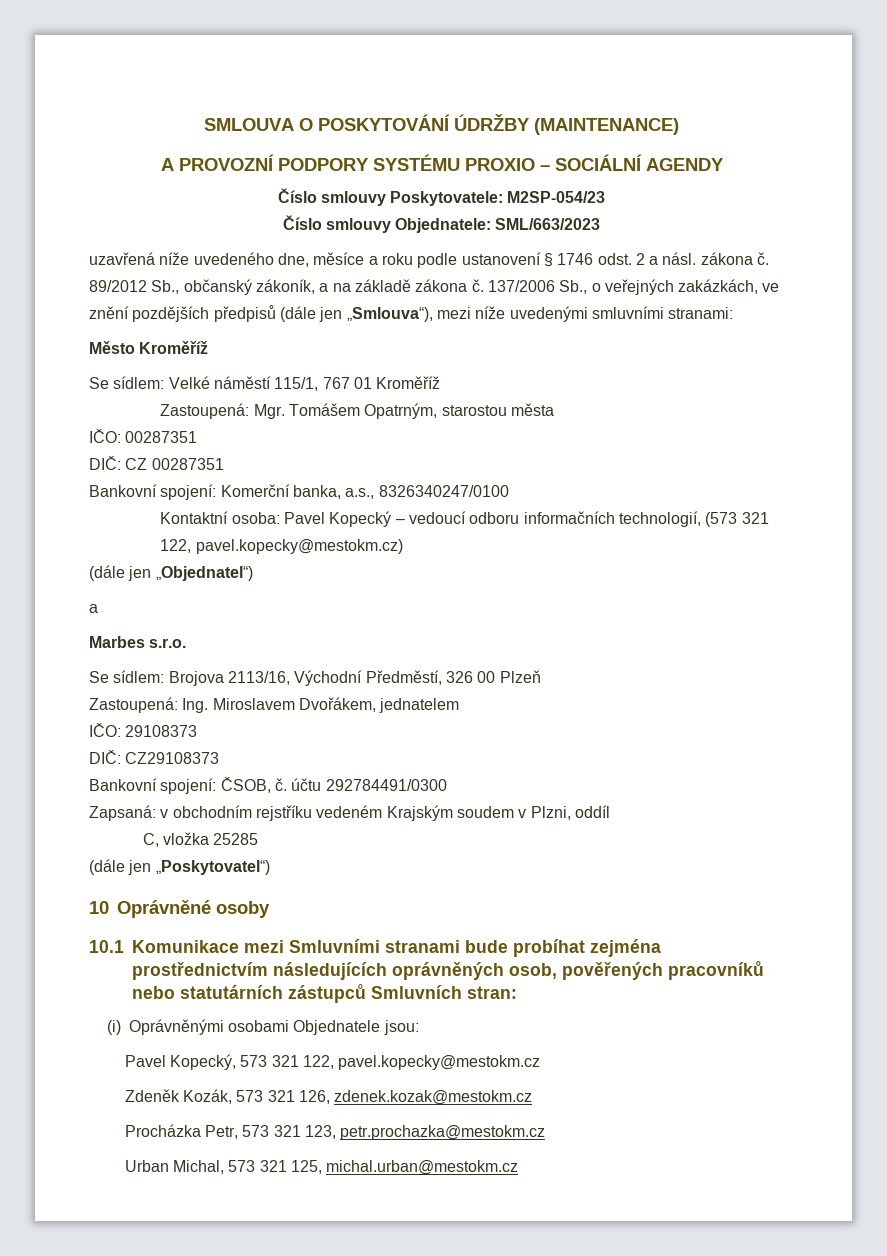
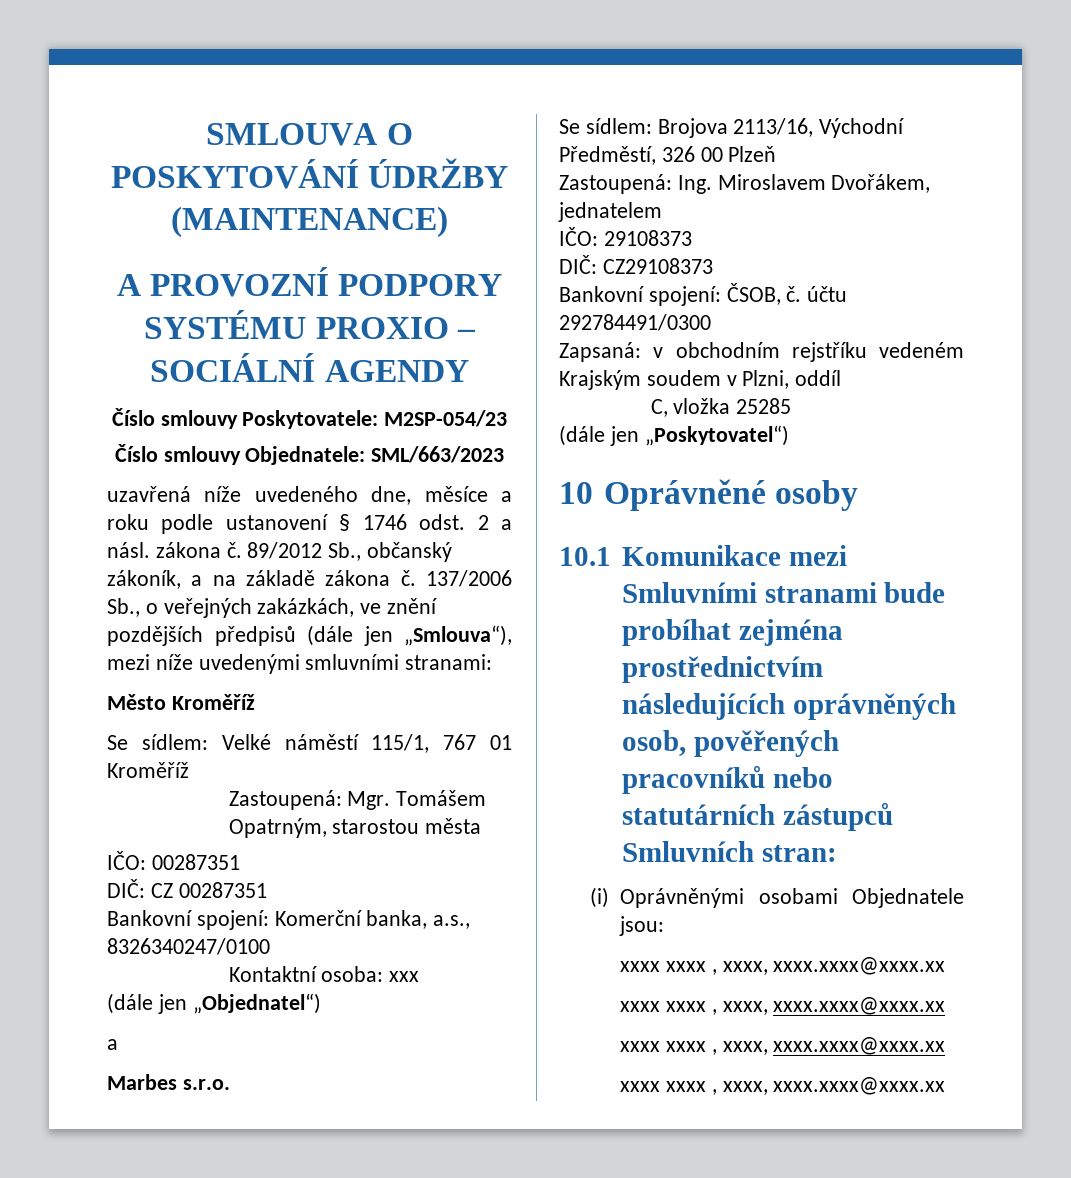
- Kontaktní osoba: Pavel Kopecký – vedoucí odboru informačních technologií, (573 321 122, pavel.kopecky@mestokm.cz)
+ Kontaktní osoba: xxx
  (i) Oprávněnými osobami Objednatele jsou:
- Pavel Kopecký, 573 321 122, pavel.kopecky@mestokm.cz
- Zdeněk Kozák, 573 321 126, zdenek.kozak@mestokm.cz
- Procházka Petr, 573 321 123, petr.prochazka@mestokm.cz
- Urban Michal, 573 321 125, michal.urban@mestokm.cz
+ xxxx xxxx , xxxx, xxxx.xxxx@xxxx.xx
+ xxxx xxxx , xxxx, xxxx.xxxx@xxxx.xx
+ xxxx xxxx , xxxx, xxxx.xxxx@xxxx.xx
+ xxxx xxxx , xxxx, xxxx.xxxx@xxxx.xx

